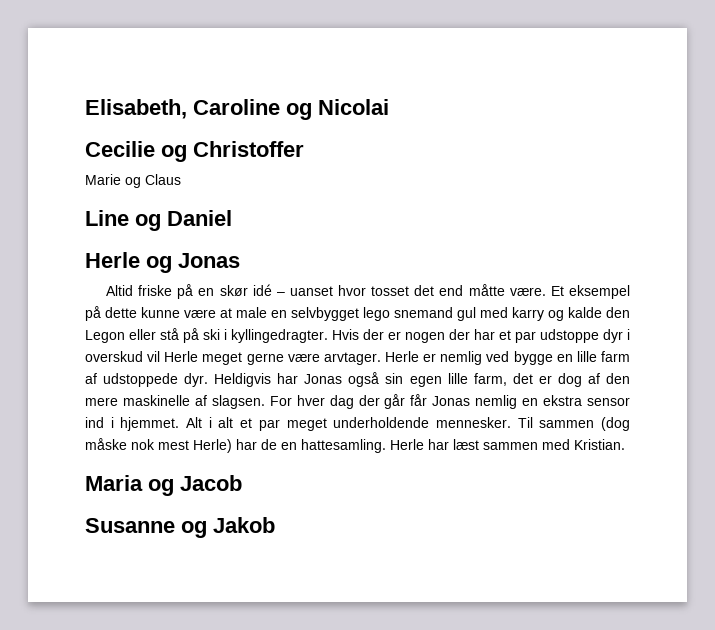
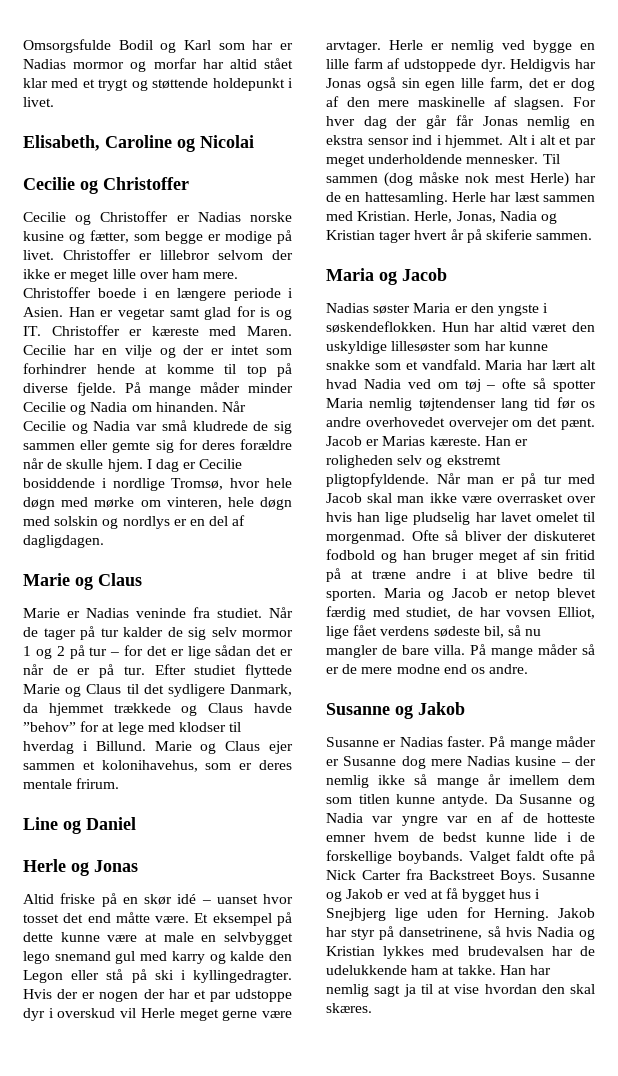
+ Omsorgsfulde Bodil og Karl som har er Nadias mormor og morfar har altid stået klar med et trygt og støttende holdepunkt i livet.
+ Cecilie og Christoffer er Nadias norske kusine og fætter, som begge er modige på livet. Christoffer er lillebror selvom der ikke er meget lille over ham mere. Christoffer boede i en længere periode i Asien. Han er vegetar samt glad for is og IT. Christoffer er kæreste med Maren. Cecilie har en vilje og der er intet som forhindrer hende at komme til top på diverse fjelde. På mange måder minder Cecilie og Nadia om hinanden. Når Cecilie og Nadia var små kludrede de sig sammen eller gemte sig for deres forældre når de skulle hjem. I dag er Cecilie bosiddende i nordlige Tromsø, hvor hele døgn med mørke om vinteren, hele døgn med solskin og nordlys er en del af dagligdagen.
  Marie og Claus
+ Marie er Nadias veninde fra studiet. Når de tager på tur kalder de sig selv mormor 1 og 2 på tur – for det er lige sådan det er når de er på tur. Efter studiet flyttede Marie og Claus til det sydligere Danmark, da hjemmet trækkede og Claus havde ”behov” for at lege med klodser til hverdag i Billund. Marie og Claus ejer sammen et kolonihavehus, som er deres mentale frirum.
- Herle har læst sammen med Kristian.
+ Herle har læst sammen med Kristian. Herle, Jonas, Nadia og Kristian tager hvert år på skiferie sammen.
  Maria og Jacob
+ Nadias søster Maria er den yngste i søskendeflokken. Hun har altid været den uskyldige lillesøster som har kunne snakke som et vandfald. Maria har lært alt hvad Nadia ved om tøj – ofte så spotter Maria nemlig tøjtendenser lang tid før os andre overhovedet overvejer om det pænt. Jacob er Marias kæreste. Han er roligheden selv og ekstremt pligtopfyldende. Når man er på tur med Jacob skal man ikke være overrasket over hvis han lige pludselig har lavet omelet til morgenmad. Ofte så bliver der diskuteret fodbold og han bruger meget af sin fritid på at træne andre i at blive bedre til sporten. Maria og Jacob er netop blevet færdig med studiet, de har vovsen Elliot, lige fået verdens sødeste bil, så nu mangler de bare villa. På mange måder så er de mere modne end os andre.
  Susanne og Jakob
+ Susanne er Nadias faster. På mange måder er Susanne dog mere Nadias kusine – der nemlig ikke så mange år imellem dem som titlen kunne antyde. Da Susanne og Nadia var yngre var en af de hotteste emner hvem de bedst kunne lide i de forskellige boybands. Valget faldt ofte på Nick Carter fra Backstreet Boys. Susanne og Jakob er ved at få bygget hus i Snejbjerg lige uden for Herning. Jakob har styr på dansetrinene, så hvis Nadia og Kristian lykkes med brudevalsen har de udelukkende ham at takke. Han har nemlig sagt ja til at vise hvordan den skal skæres.

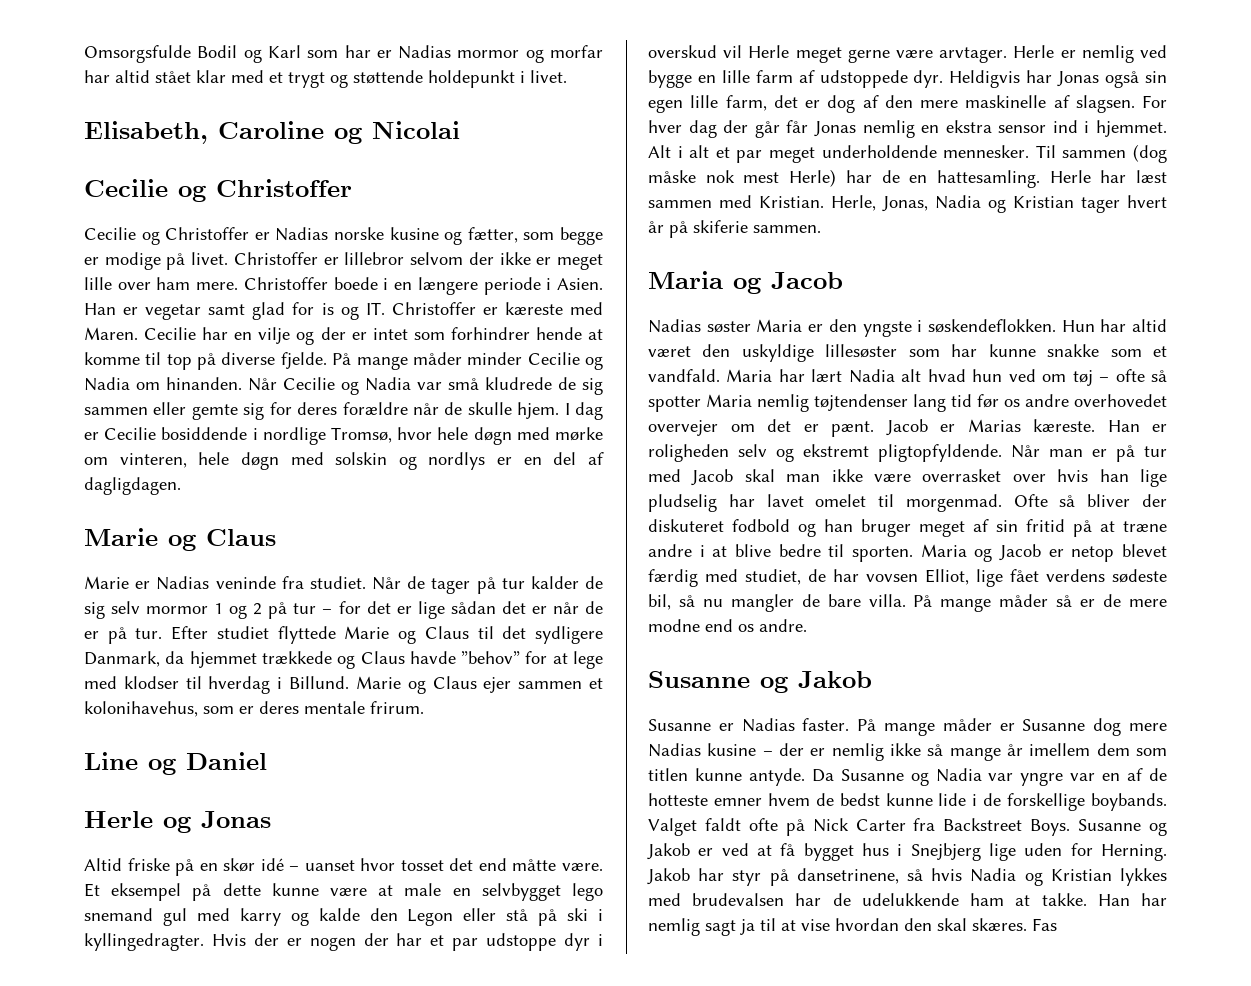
- Maria har lært alt hvad Nadia ved om tøj – ofte så spotter Maria nemlig tøjtendenser lang tid før os andre overhovedet overvejer om det pænt.
+ Maria har lært Nadia alt hvad hun ved om tøj – ofte så spotter Maria nemlig tøjtendenser lang tid før os andre overhovedet overvejer om det er pænt.
- På mange måder er Susanne dog mere Nadias kusine – der nemlig ikke så mange år imellem dem som titlen kunne antyde.
+ På mange måder er Susanne dog mere Nadias kusine – der er nemlig ikke så mange år imellem dem som titlen kunne antyde.
+ Fas

